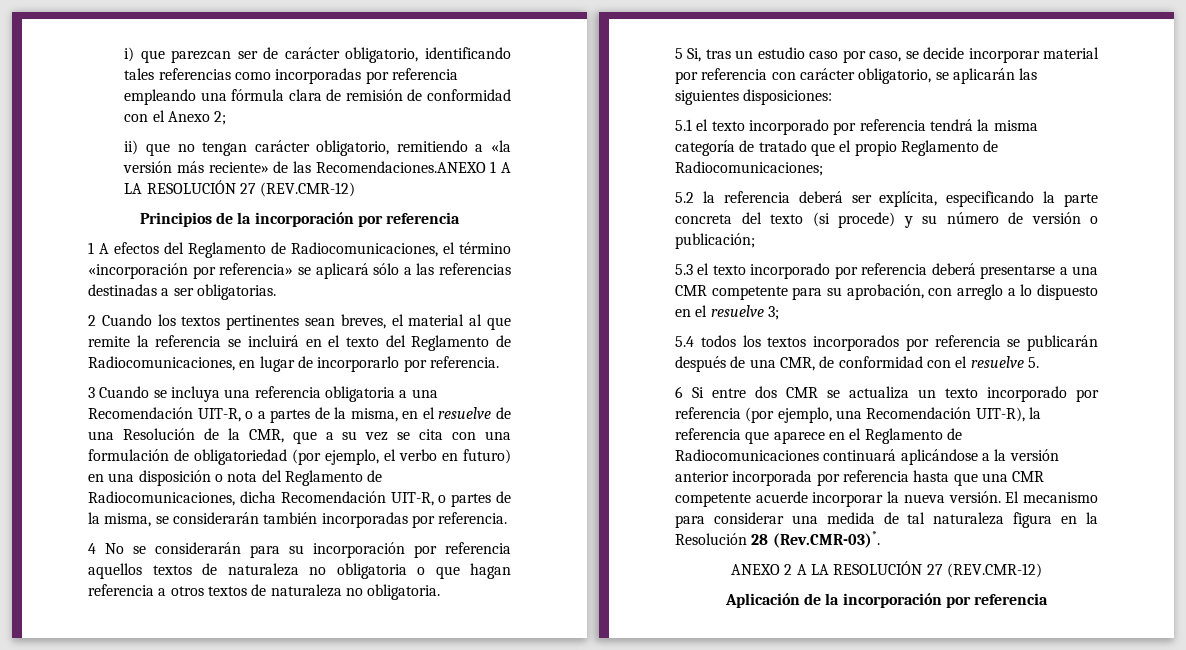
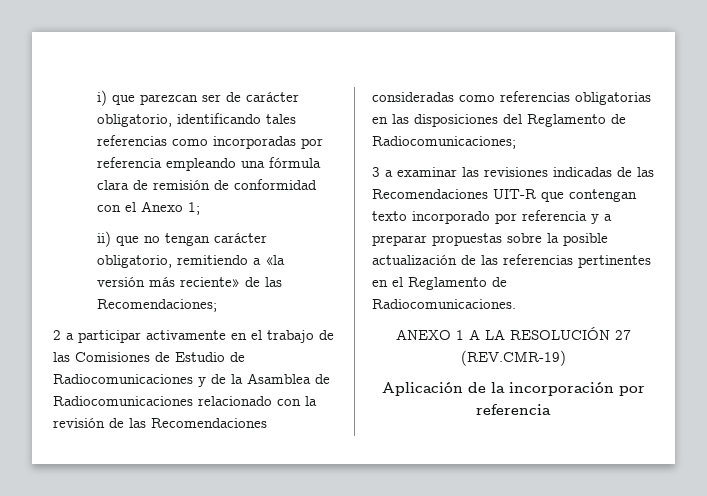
- i) que parezcan ser de carácter obligatorio, identificando tales referencias como incorporadas por referencia empleando una fórmula clara de remisión de conformidad con el Anexo 2;
+ i) que parezcan ser de carácter obligatorio, identificando tales referencias como incorporadas por referencia empleando una fórmula clara de remisión de conformidad con el Anexo 1;
- ii) que no tengan carácter obligatorio, remitiendo a «la versión más reciente» de las Recomendaciones.ANEXO 1 A LA RESOLUCIÓN 27 (REV.CMR-12)
- Principios de la incorporación por referencia
- 1 A efectos del Reglamento de Radiocomunicaciones, el término «incorporación por referencia» se aplicará sólo a las referencias destinadas a ser obligatorias.
- 2 Cuando los textos pertinentes sean breves, el material al que remite la referencia se incluirá en el texto del Reglamento de Radiocomunicaciones, en lugar de incorporarlo por referencia.
- 3 Cuando se incluya una referencia obligatoria a una Recomendación UIT-R, o a partes de la misma, en el resuelve de una Resolución de la CMR, que a su vez se cita con una formulación de obligatoriedad (por ejemplo, el verbo en futuro) en una disposición o nota del Reglamento de Radiocomunicaciones, dicha Recomendación UIT-R, o partes de la misma, se considerarán también incorporadas por referencia.
- 4 No se considerarán para su incorporación por referencia aquellos textos de naturaleza no obligatoria o que hagan referencia a otros textos de naturaleza no obligatoria.
- 5 Si, tras un estudio caso por caso, se decide incorporar material por referencia con carácter obligatorio, se aplicarán las siguientes disposiciones:
- 5.1 el texto incorporado por referencia tendrá la misma categoría de tratado que el propio Reglamento de Radiocomunicaciones;
- 5.2 la referencia deberá ser explícita, especificando la parte concreta del texto (si procede) y su número de versión o publicación;
- 5.3 el texto incorporado por referencia deberá presentarse a una CMR competente para su aprobación, con arreglo a lo dispuesto en el resuelve 3;
- 5.4 todos los textos incorporados por referencia se publicarán después de una CMR, de conformidad con el resuelve 5.
- 6 Si entre dos CMR se actualiza un texto incorporado por referencia (por ejemplo, una Recomendación UIT-R), la referencia que aparece en el Reglamento de Radiocomunicaciones continuará aplicándose a la versión anterior incorporada por referencia hasta que una CMR competente acuerde incorporar la nueva versión. El mecanismo para considerar una medida de tal naturaleza figura en la Resolución 28 (Rev.CMR-03)*.
- ANEXO 2 A LA RESOLUCIÓN 27 (REV.CMR-12)
+ ii) que no tengan carácter obligatorio, remitiendo a «la versión más reciente» de las Recomendaciones;
+ 2 a participar activamente en el trabajo de las Comisiones de Estudio de Radiocomunicaciones y de la Asamblea de Radiocomunicaciones relacionado con la revisión de las Recomendaciones consideradas como referencias obligatorias en las disposiciones del Reglamento de Radiocomunicaciones;
+ 3 a examinar las revisiones indicadas de las Recomendaciones UIT-R que contengan texto incorporado por referencia y a preparar propuestas sobre la posible actualización de las referencias pertinentes en el Reglamento de Radiocomunicaciones.
+ ANEXO 1 A LA RESOLUCIÓN 27 (REV.CMR-19)

